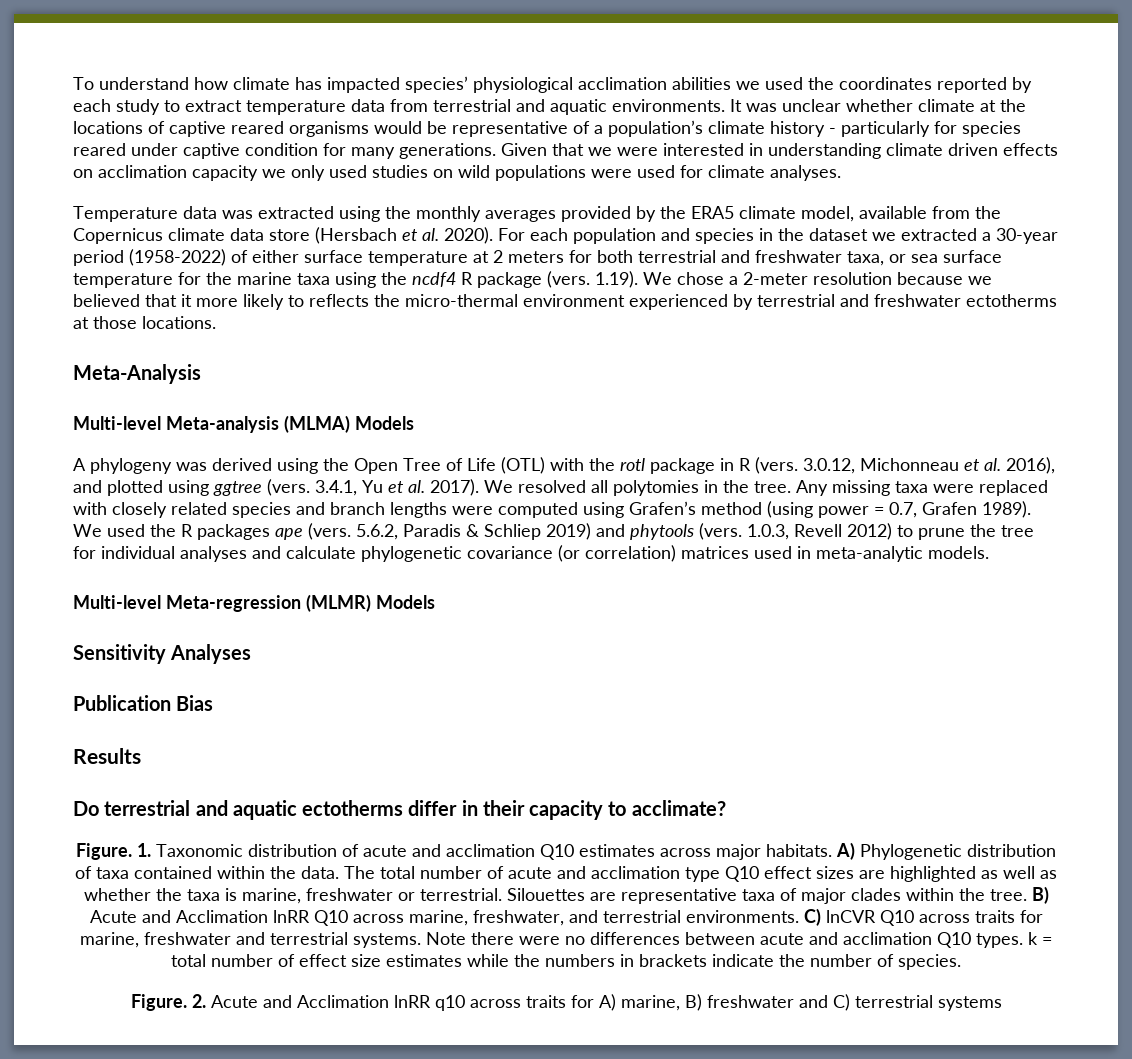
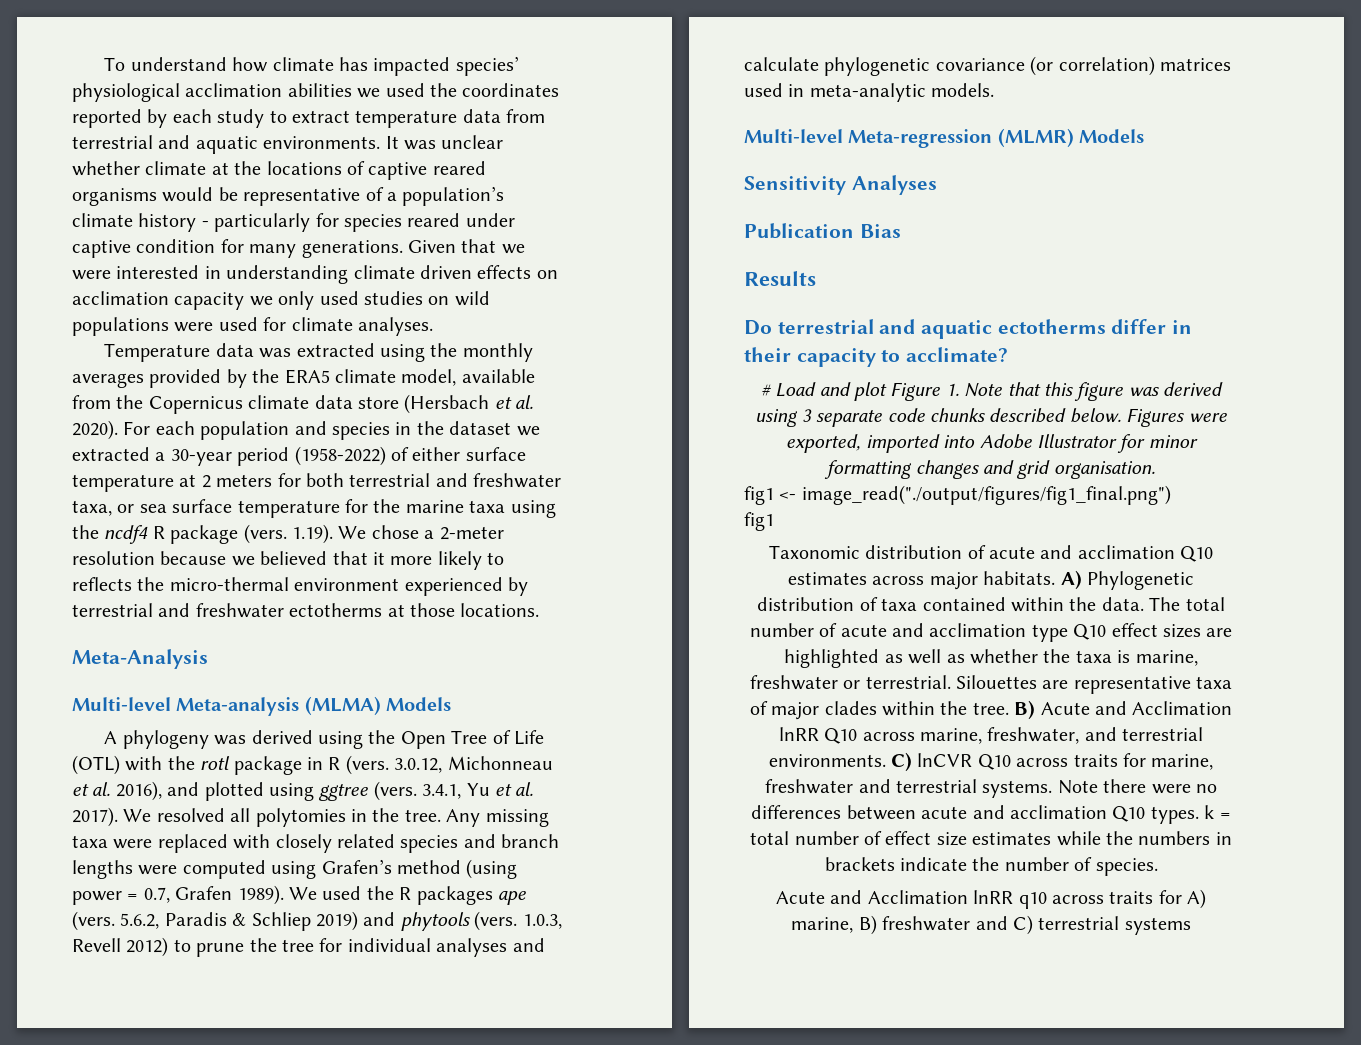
- Figure. 1. Taxonomic distribution of acute and acclimation Q10 estimates across major habitats.
+ # Load and plot Figure 1. Note that this figure was derived using 3 separate code chunks described below. Figures were exported, imported into Adobe Illustrator for minor formatting changes and grid organisation.
+ fig1 <- image_read("./output/figures/fig1_final.png")
+ fig1
+ Taxonomic distribution of acute and acclimation Q10 estimates across major habitats.
- Figure. 2. Acute and Acclimation lnRR q10 across traits for A) marine, B) freshwater and C) terrestrial systems
+ Acute and Acclimation lnRR q10 across traits for A) marine, B) freshwater and C) terrestrial systems

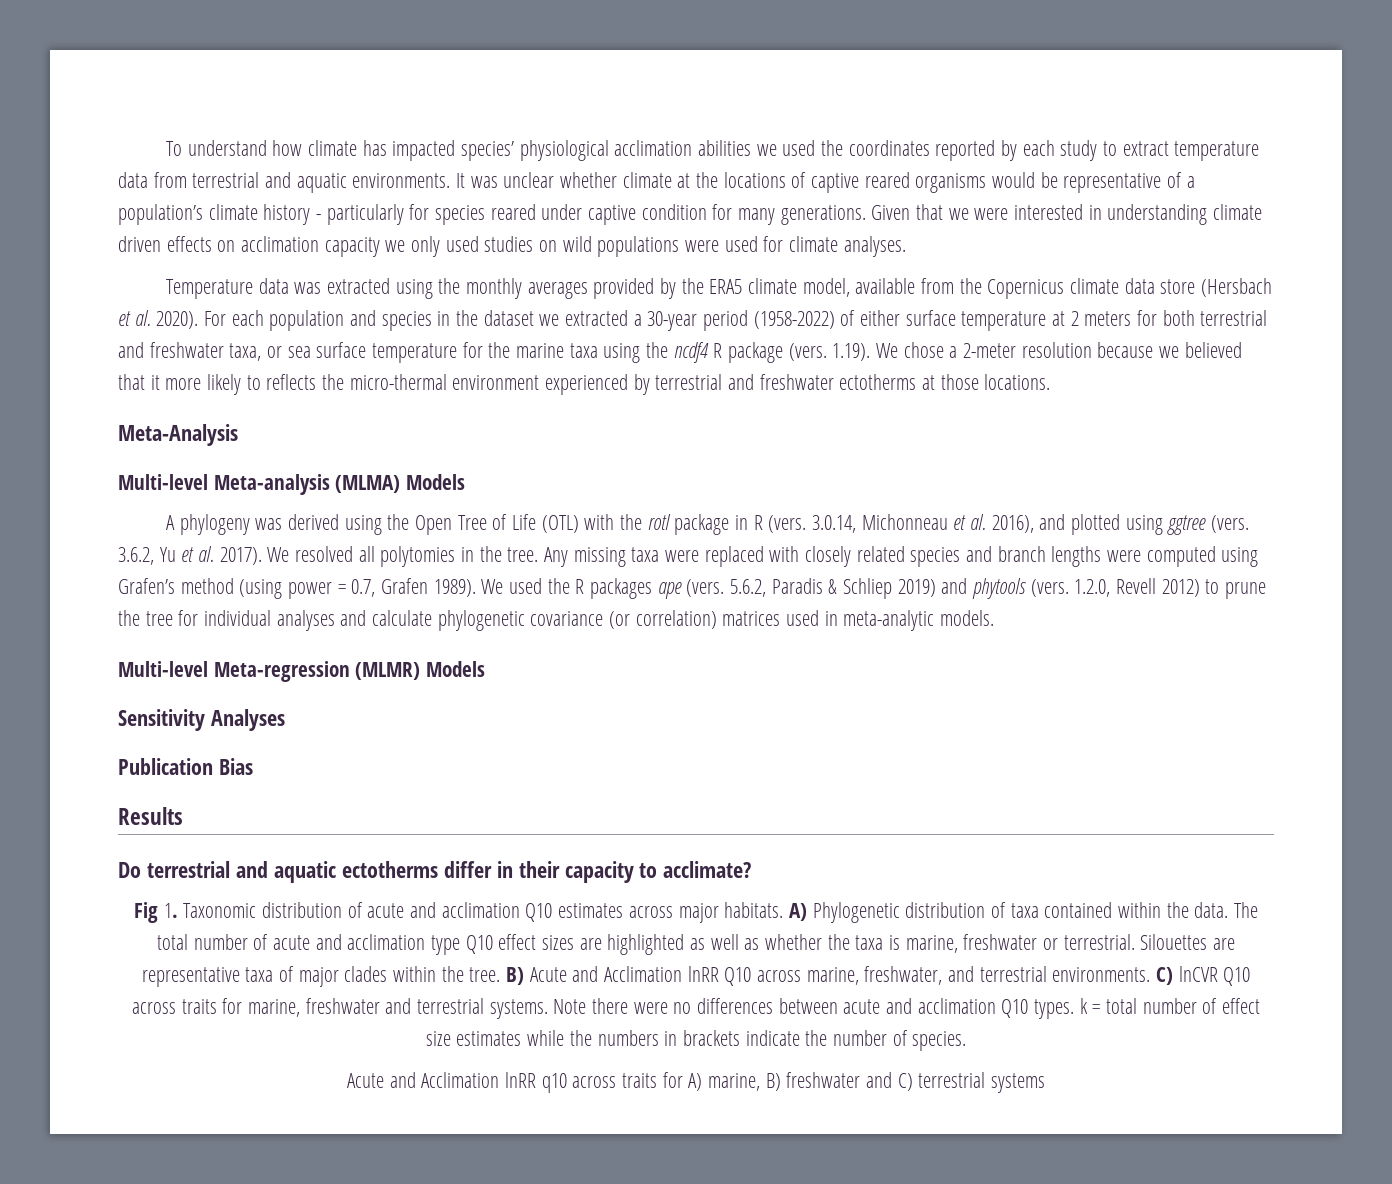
- 3.0.12, Michonneau et al. 2016), and plotted using ggtree (vers.
+ 3.0.14, Michonneau et al. 2016), and plotted using ggtree (vers.
- 3.4.1, Yu et al. 2017).
+ 3.6.2, Yu et al. 2017).
- 1.0.3, Revell 2012) to prune the tree for individual analyses and calculate phylogenetic covariance (or correlation) matrices used in meta-analytic models.
+ 1.2.0, Revell 2012) to prune the tree for individual analyses and calculate phylogenetic covariance (or correlation) matrices used in meta-analytic models.
- # Load and plot Figure 1. Note that this figure was derived using 3 separate code chunks described below. Figures were exported, imported into Adobe Illustrator for minor formatting changes and grid organisation.
- fig1 <- image_read("./output/figures/fig1_final.png")
- fig1
- Taxonomic distribution of acute and acclimation Q10 estimates across major habitats.
+ Fig 1. Taxonomic distribution of acute and acclimation Q10 estimates across major habitats.

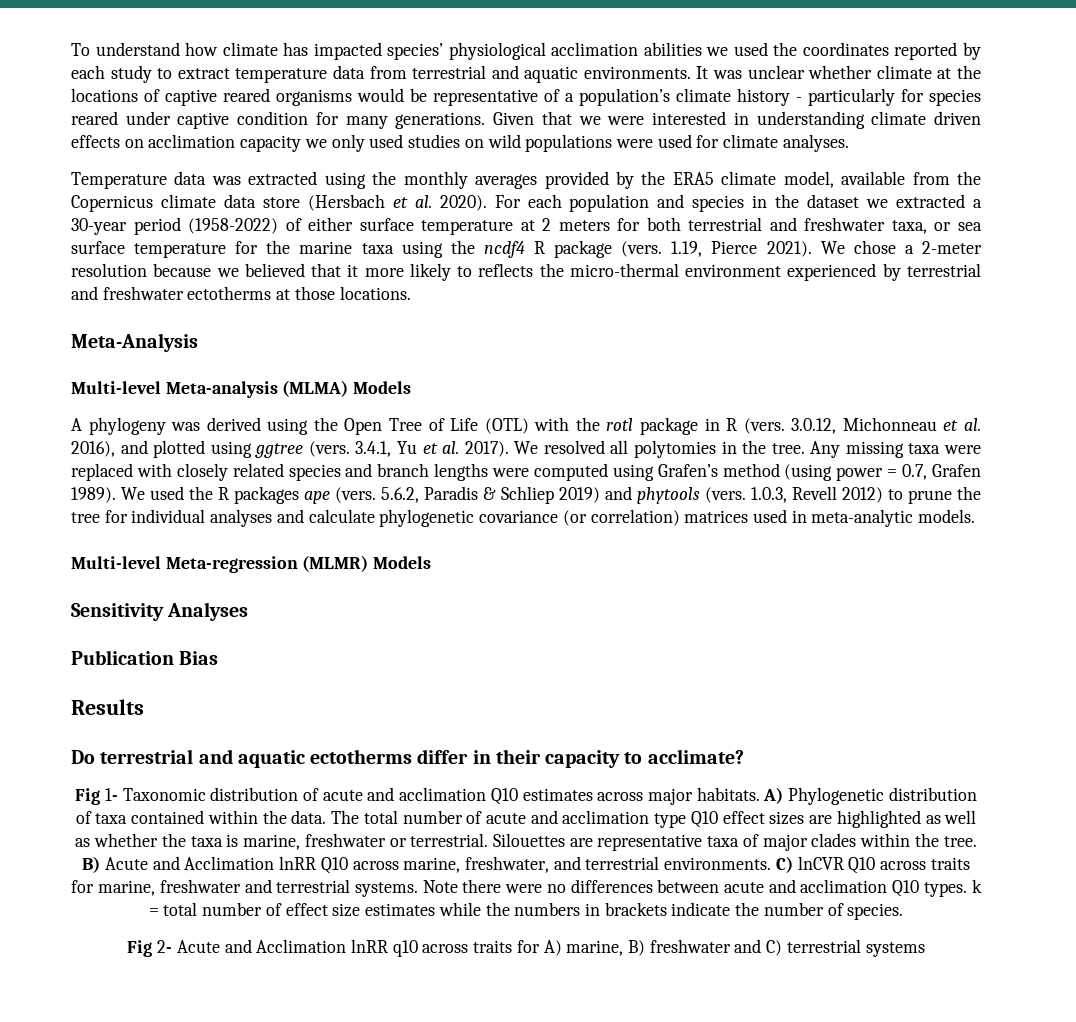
- 1.19). We chose a 2-meter resolution because we believed that it more likely to reflects the micro-thermal environment experienced by terrestrial and freshwater ectotherms at those locations.
+ 1.19, Pierce 2021). We chose a 2-meter resolution because we believed that it more likely to reflects the micro-thermal environment experienced by terrestrial and freshwater ectotherms at those locations.
- 3.0.14, Michonneau et al. 2016), and plotted using ggtree (vers.
+ 3.0.12, Michonneau et al. 2016), and plotted using ggtree (vers.
- 3.6.2, Yu et al. 2017).
+ 3.4.1, Yu et al. 2017).
- 1.2.0, Revell 2012) to prune the tree for individual analyses and calculate phylogenetic covariance (or correlation) matrices used in meta-analytic models.
+ 1.0.3, Revell 2012) to prune the tree for individual analyses and calculate phylogenetic covariance (or correlation) matrices used in meta-analytic models.
- Fig 1. Taxonomic distribution of acute and acclimation Q10 estimates across major habitats.
+ Fig 1- Taxonomic distribution of acute and acclimation Q10 estimates across major habitats.
- Acute and Acclimation lnRR q10 across traits for A) marine, B) freshwater and C) terrestrial systems
+ Fig 2- Acute and Acclimation lnRR q10 across traits for A) marine, B) freshwater and C) terrestrial systems

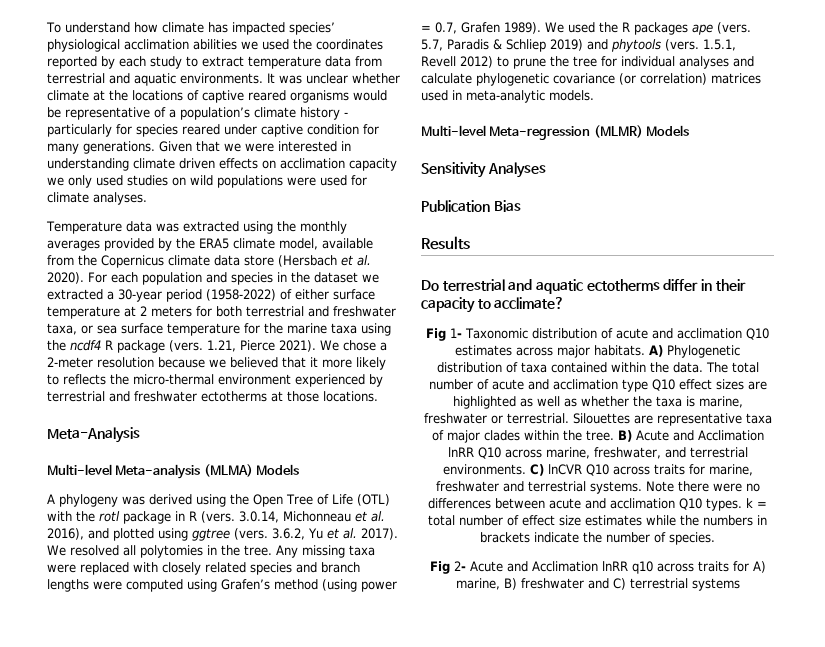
- 1.19, Pierce 2021).
+ 1.21, Pierce 2021).
- 3.0.12, Michonneau et al. 2016), and plotted using ggtree (vers.
+ 3.0.14, Michonneau et al. 2016), and plotted using ggtree (vers.
- 3.4.1, Yu et al. 2017).
+ 3.6.2, Yu et al. 2017).
- 5.6.2, Paradis & Schliep 2019) and phytools (vers.
+ 5.7, Paradis & Schliep 2019) and phytools (vers.
- 1.0.3, Revell 2012) to prune the tree for individual analyses and calculate phylogenetic covariance (or correlation) matrices used in meta-analytic models.
+ 1.5.1, Revell 2012) to prune the tree for individual analyses and calculate phylogenetic covariance (or correlation) matrices used in meta-analytic models.

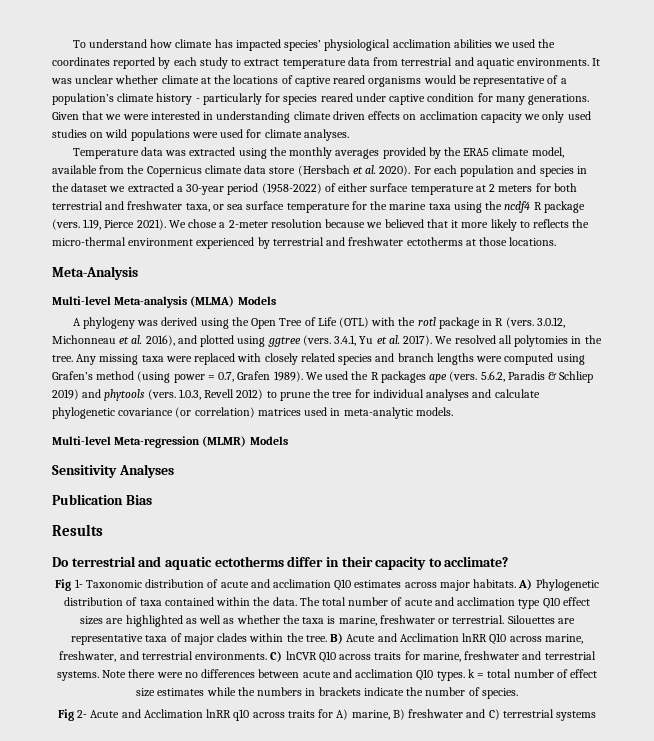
- 1.21, Pierce 2021).
+ 1.19, Pierce 2021).
- 3.0.14, Michonneau et al. 2016), and plotted using ggtree (vers.
+ 3.0.12, Michonneau et al. 2016), and plotted using ggtree (vers.
- 3.6.2, Yu et al. 2017).
+ 3.4.1, Yu et al. 2017).
- 5.7, Paradis & Schliep 2019) and phytools (vers.
+ 5.6.2, Paradis & Schliep 2019) and phytools (vers.
- 1.5.1, Revell 2012) to prune the tree for individual analyses and calculate phylogenetic covariance (or correlation) matrices used in meta-analytic models.
+ 1.0.3, Revell 2012) to prune the tree for individual analyses and calculate phylogenetic covariance (or correlation) matrices used in meta-analytic models.

